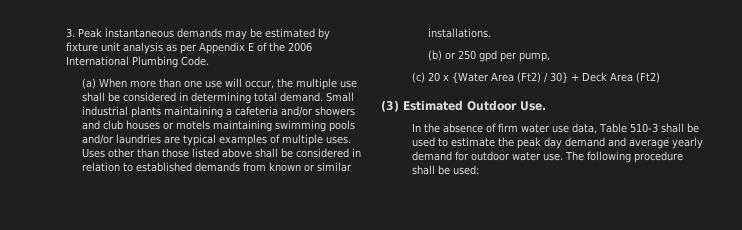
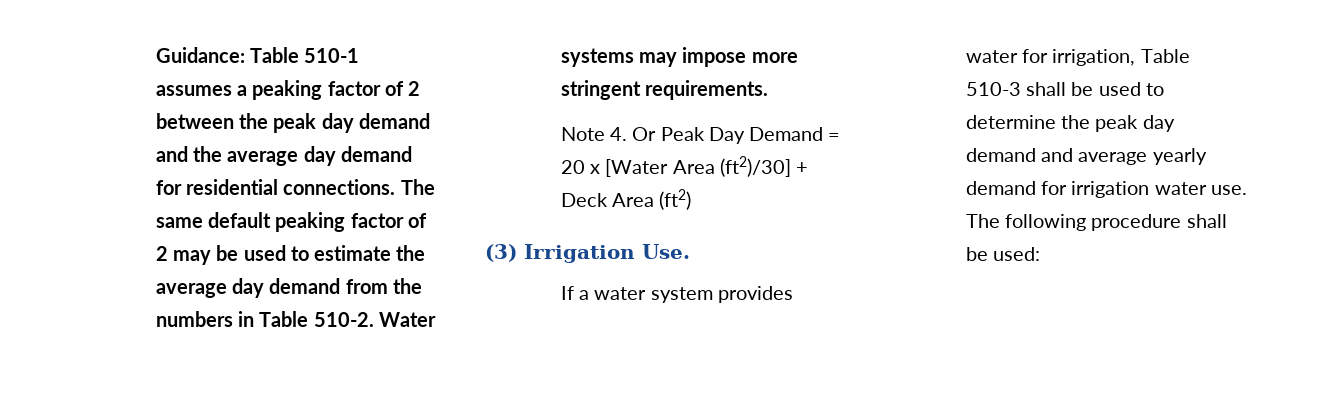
- 3. Peak instantaneous demands may be estimated by fixture unit analysis as per Appendix E of the 2006 International Plumbing Code.
- (a) When more than one use will occur, the multiple use shall be considered in determining total demand. Small industrial plants maintaining a cafeteria and/or showers and club houses or motels maintaining swimming pools and/or laundries are typical examples of multiple uses. Uses other than those listed above shall be considered in relation to established demands from known or similar installations.
- (b) or 250 gpd per pump,
- (c) 20 x {Water Area (Ft2) / 30} + Deck Area (Ft2)
+ Guidance: Table 510-1 assumes a peaking factor of 2 between the peak day demand and the average day demand for residential connections. The same default peaking factor of 2 may be used to estimate the average day demand from the numbers in Table 510-2. Water systems may impose more stringent requirements.
+ Note 4. Or Peak Day Demand = 20 x [Water Area (ft2)/30] + Deck Area (ft2)
- (3) Estimated Outdoor Use.
+ (3) Irrigation Use.
- In the absence of firm water use data, Table 510-3 shall be used to estimate the peak day demand and average yearly demand for outdoor water use.
+ If a water system provides water for irrigation, Table 510-3 shall be used to determine the peak day demand and average yearly demand for irrigation water use.

